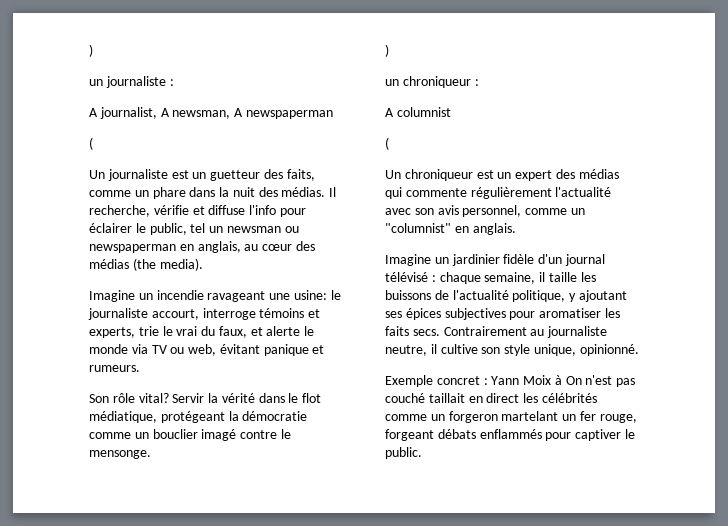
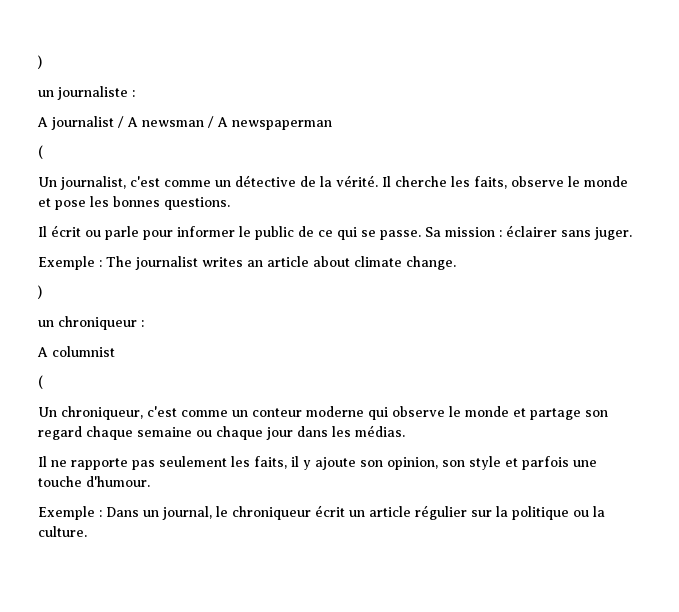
- A journalist, A newsman, A newspaperman
+ A journalist / A newsman / A newspaperman
- Un journaliste est un guetteur des faits, comme un phare dans la nuit des médias. Il recherche, vérifie et diffuse l'info pour éclairer le public, tel un newsman ou newspaperman en anglais, au cœur des médias (the media).
- Imagine un incendie ravageant une usine: le journaliste accourt, interroge témoins et experts, trie le vrai du faux, et alerte le monde via TV ou web, évitant panique et rumeurs.
- Son rôle vital? Servir la vérité dans le flot médiatique, protégeant la démocratie comme un bouclier imagé contre le mensonge.
+ Un journalist, c'est comme un détective de la vérité. Il cherche les faits, observe le monde et pose les bonnes questions.
+ Il écrit ou parle pour informer le public de ce qui se passe. Sa mission : éclairer sans juger.
+ Exemple : The journalist writes an article about climate change.
- Un chroniqueur est un expert des médias qui commente régulièrement l'actualité avec son avis personnel, comme un "columnist" en anglais.
- Imagine un jardinier fidèle d'un journal télévisé : chaque semaine, il taille les buissons de l'actualité politique, y ajoutant ses épices subjectives pour aromatiser les faits secs. Contrairement au journaliste neutre, il cultive son style unique, opinionné.
- Exemple concret : Yann Moix à On n'est pas couché taillait en direct les célébrités comme un forgeron martelant un fer rouge, forgeant débats enflammés pour captiver le public.
+ Un chroniqueur, c'est comme un conteur moderne qui observe le monde et partage son regard chaque semaine ou chaque jour dans les médias.
+ Il ne rapporte pas seulement les faits, il y ajoute son opinion, son style et parfois une touche d'humour.
+ Exemple : Dans un journal, le chroniqueur écrit un article régulier sur la politique ou la culture.

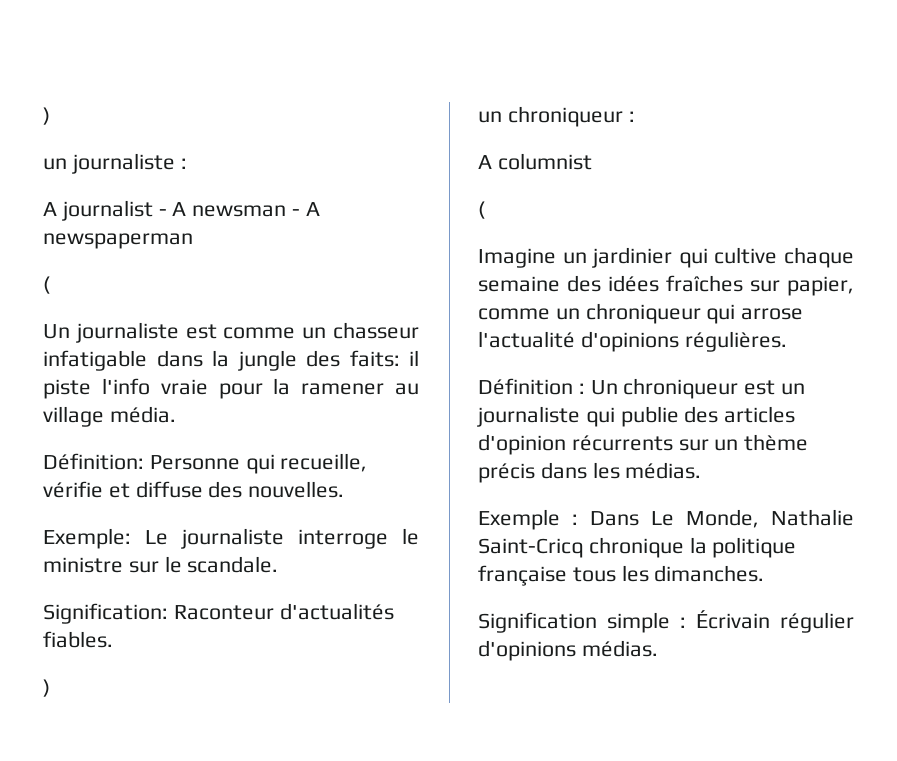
- A journalist / A newsman / A newspaperman
+ A journalist - A newsman - A newspaperman
- Un journalist, c'est comme un détective de la vérité. Il cherche les faits, observe le monde et pose les bonnes questions.
- Il écrit ou parle pour informer le public de ce qui se passe. Sa mission : éclairer sans juger.
- Exemple : The journalist writes an article about climate change.
+ Un journaliste est comme un chasseur infatigable dans la jungle des faits: il piste l'info vraie pour la ramener au village média.
+ Définition: Personne qui recueille, vérifie et diffuse des nouvelles.
+ Exemple: Le journaliste interroge le ministre sur le scandale.
+ Signification: Raconteur d'actualités fiables.
- Un chroniqueur, c'est comme un conteur moderne qui observe le monde et partage son regard chaque semaine ou chaque jour dans les médias.
- Il ne rapporte pas seulement les faits, il y ajoute son opinion, son style et parfois une touche d'humour.
- Exemple : Dans un journal, le chroniqueur écrit un article régulier sur la politique ou la culture.
+ Imagine un jardinier qui cultive chaque semaine des idées fraîches sur papier, comme un chroniqueur qui arrose l'actualité d'opinions régulières.
+ Définition : Un chroniqueur est un journaliste qui publie des articles d'opinion récurrents sur un thème précis dans les médias.
+ Exemple : Dans Le Monde, Nathalie Saint-Cricq chronique la politique française tous les dimanches.
+ Signification simple : Écrivain régulier d'opinions médias.

